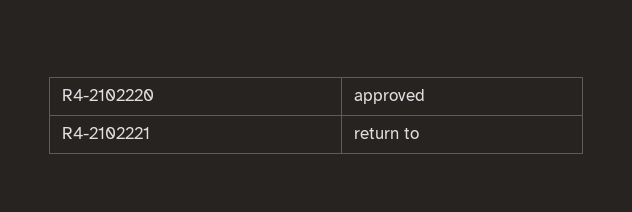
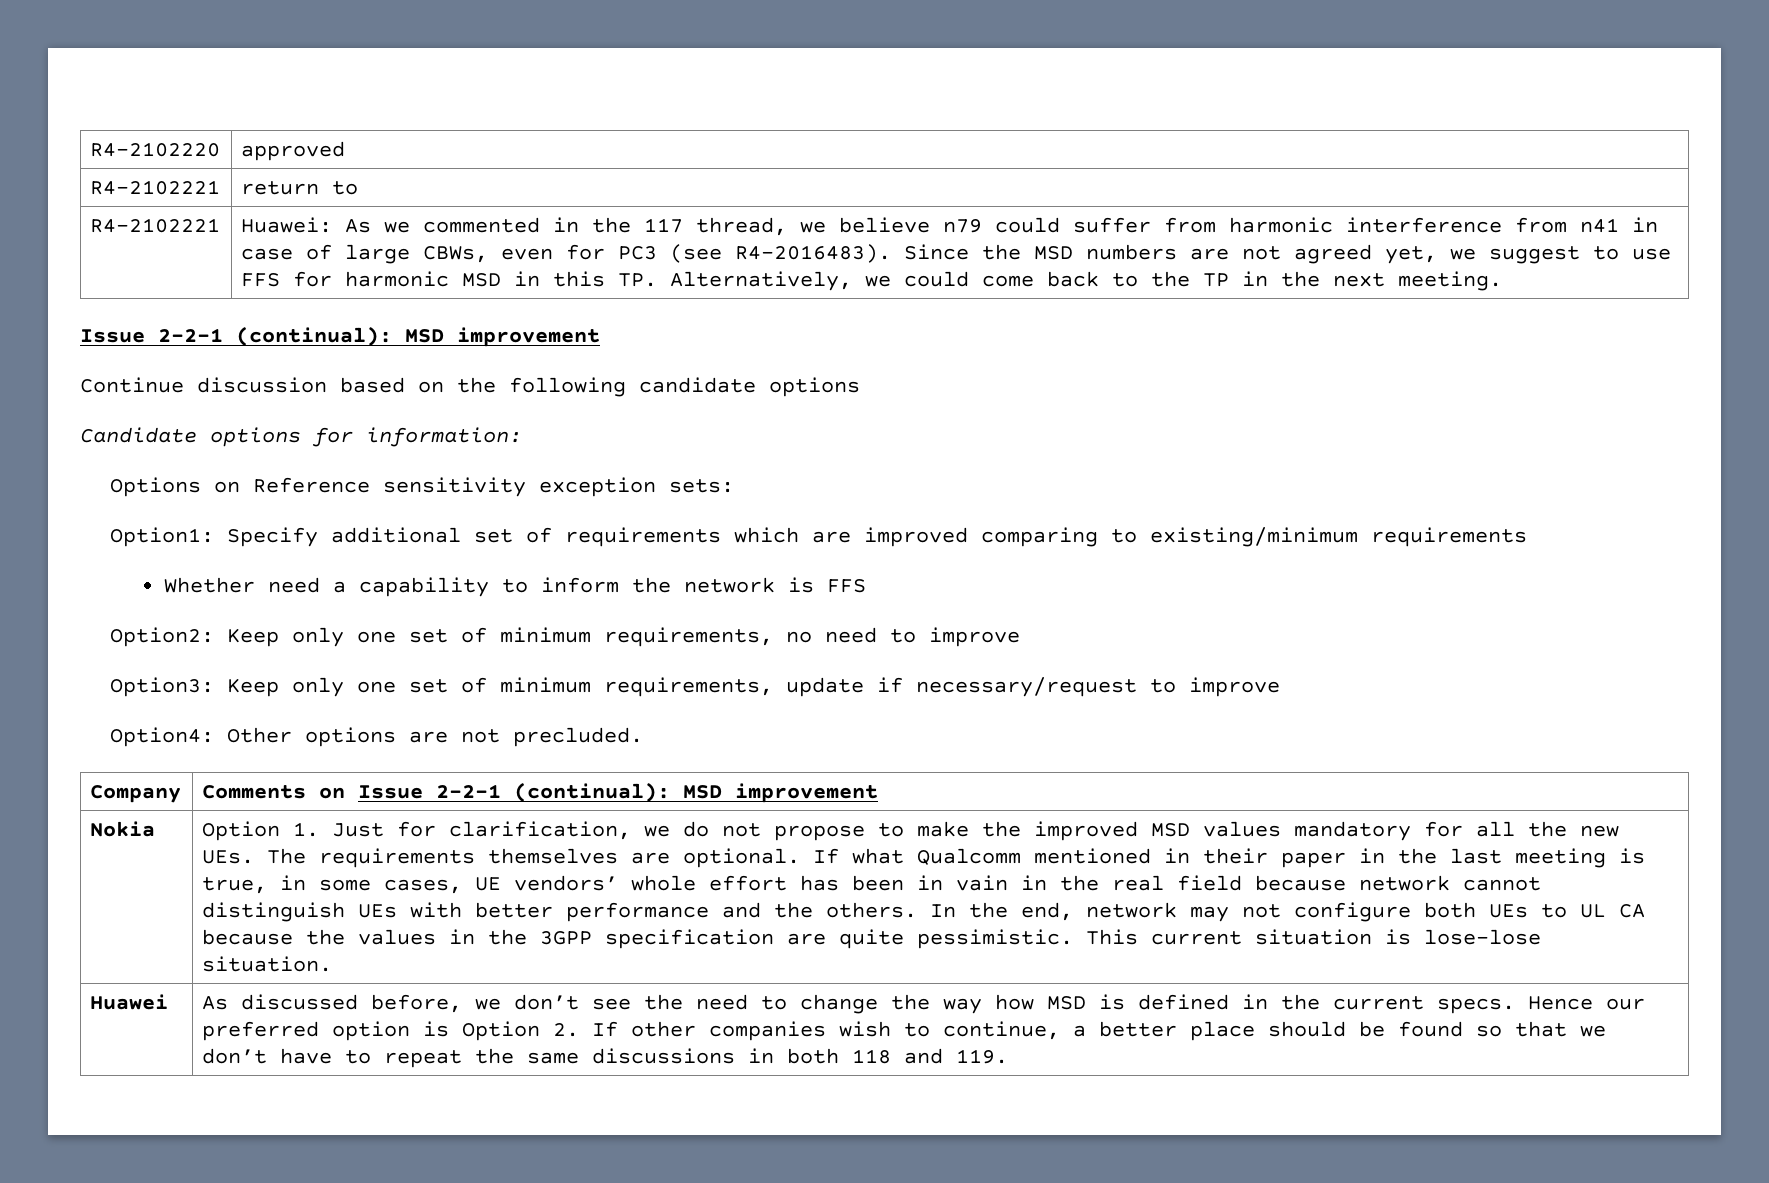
+ R4-2102221 | Huawei: As we commented in the 117 thread, we believe n79 could suffer from harmonic interference from n41 in case of large CBWs, even for PC3 (see R4-2016483). Since the MSD numbers are not agreed yet, we suggest to use FFS for harmonic MSD in this TP. Alternatively, we could come back to the TP in the next meeting.
+ Issue 2-2-1 (continual): MSD improvement
+ Continue discussion based on the following candidate options
+ Candidate options for information:
+ Options on Reference sensitivity exception sets:
+ Option1: Specify additional set of requirements which are improved comparing to existing/minimum requirements
+ Whether need a capability to inform the network is FFS
+ Option2: Keep only one set of minimum requirements, no need to improve
+ Option3: Keep only one set of minimum requirements, update if necessary/request to improve
+ Option4: Other options are not precluded.
+ Company | Comments on Issue 2-2-1 (continual): MSD improvement
+ Nokia | Option 1. Just for clarification, we do not propose to make the improved MSD values mandatory for all the new UEs. The requirements themselves are optional. If what Qualcomm mentioned in their paper in the last meeting is true, in some cases, UE vendors’ whole effort has been in vain in the real field because network cannot distinguish UEs with better performance and the others. In the end, network may not configure both UEs to UL CA because the values in the 3GPP specification are quite pessimistic. This current situation is lose-lose situation.
+ Huawei | As discussed before, we don’t see the need to change the way how MSD is defined in the current specs. Hence our preferred option is Option 2. If other companies wish to continue, a better place should be found so that we don’t have to repeat the same discussions in both 118 and 119.

